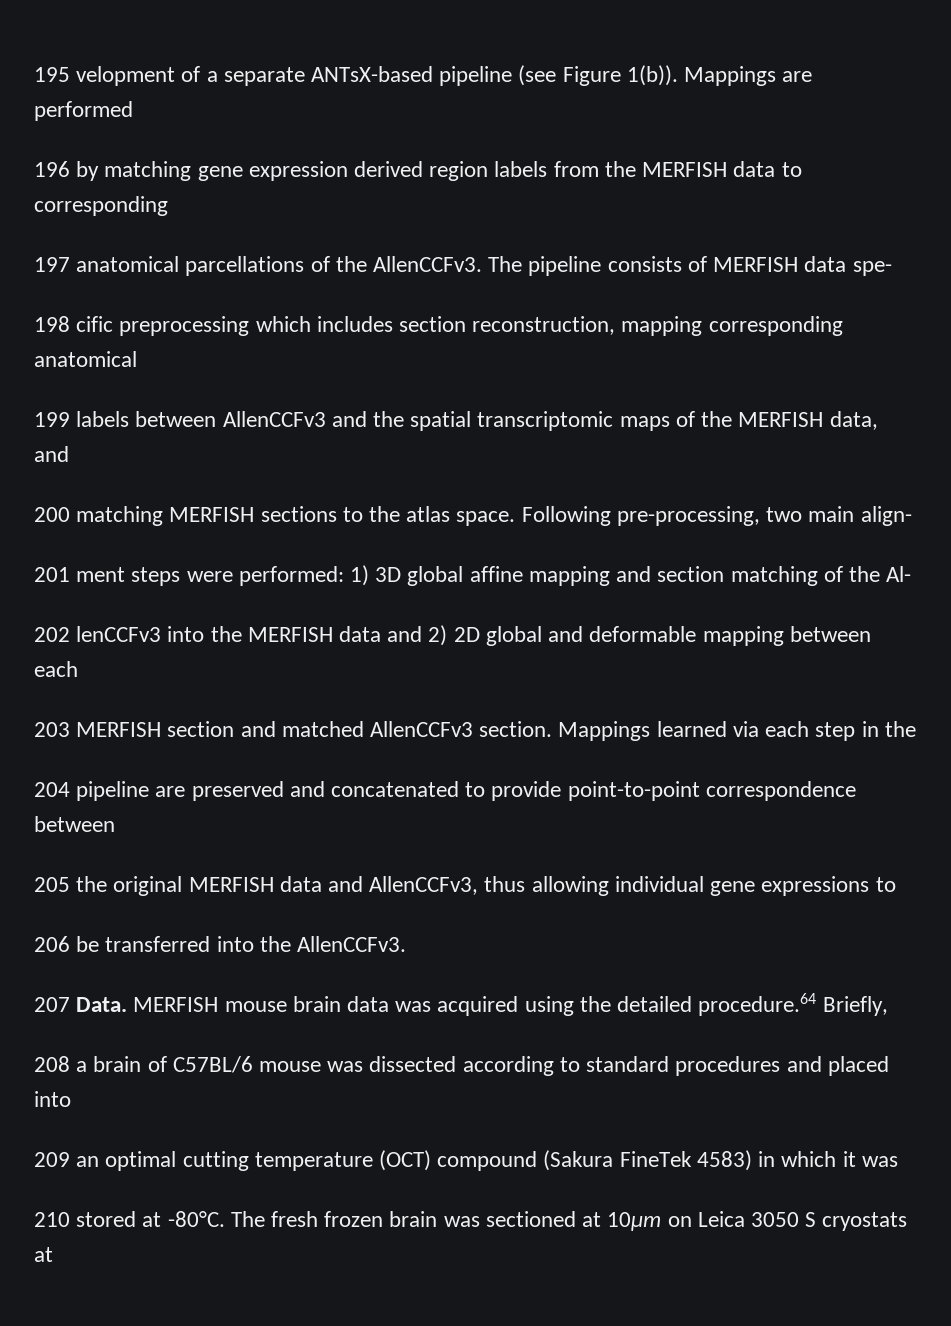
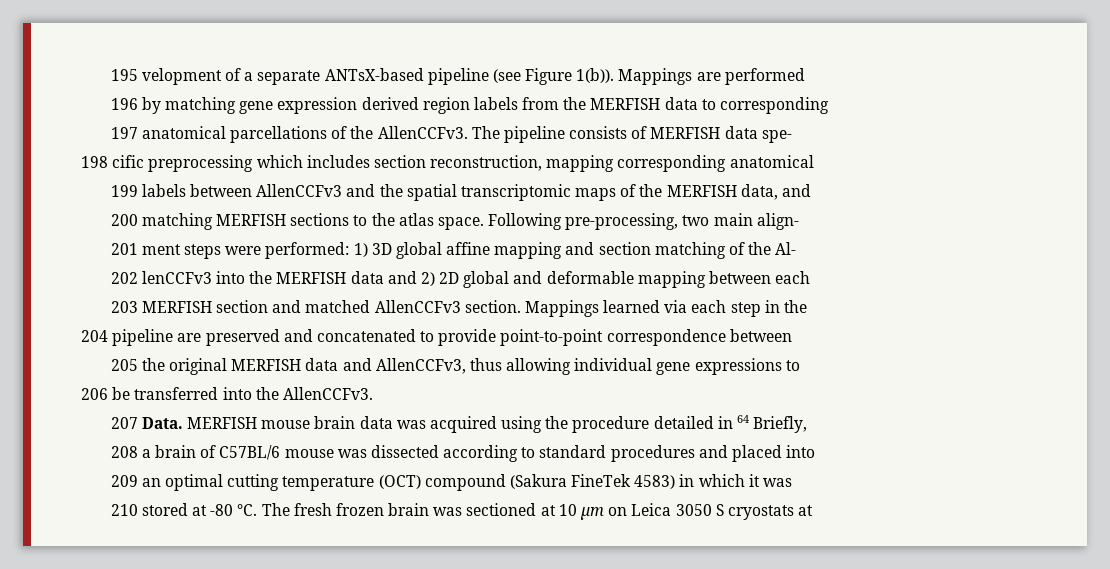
- MERFISH mouse brain data was acquired using the detailed procedure.64 Briefly,
+ MERFISH mouse brain data was acquired using the procedure detailed in 64 Briefly,
- 210 stored at -80°C.
+ 210 stored at -80 °C.
- The fresh frozen brain was sectioned at 10µm on Leica 3050 S cryostats at
+ The fresh frozen brain was sectioned at 10 µm on Leica 3050 S cryostats at

